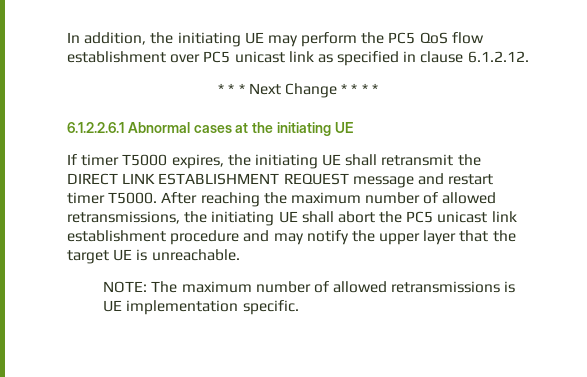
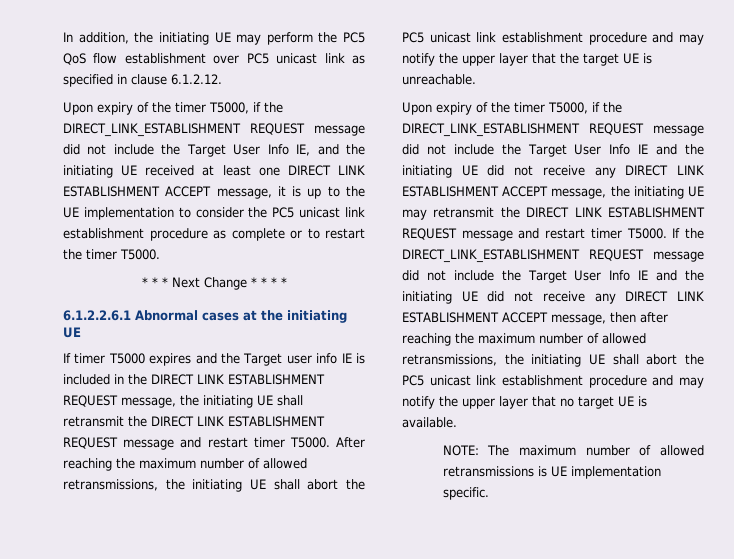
+ Upon expiry of the timer T5000, if the DIRECT_LINK_ESTABLISHMENT REQUEST message did not include the Target User Info IE, and the initiating UE received at least one DIRECT LINK ESTABLISHMENT ACCEPT message, it is up to the UE implementation to consider the PC5 unicast link establishment procedure as complete or to restart the timer T5000.
- If timer T5000 expires, the initiating UE shall retransmit the DIRECT LINK ESTABLISHMENT REQUEST message and restart timer T5000.
+ If timer T5000 expires and the Target user info IE is included in the DIRECT LINK ESTABLISHMENT REQUEST message, the initiating UE shall retransmit the DIRECT LINK ESTABLISHMENT REQUEST message and restart timer T5000.
+ Upon expiry of the timer T5000, if the DIRECT_LINK_ESTABLISHMENT REQUEST message did not include the Target User Info IE and the initiating UE did not receive any DIRECT LINK ESTABLISHMENT ACCEPT message, the initiating UE may retransmit the DIRECT LINK ESTABLISHMENT REQUEST message and restart timer T5000. If the DIRECT_LINK_ESTABLISHMENT REQUEST message did not include the Target User Info IE and the initiating UE did not receive any DIRECT LINK ESTABLISHMENT ACCEPT message, then after reaching the maximum number of allowed retransmissions, the initiating UE shall abort the PC5 unicast link establishment procedure and may notify the upper layer that no target UE is available.

